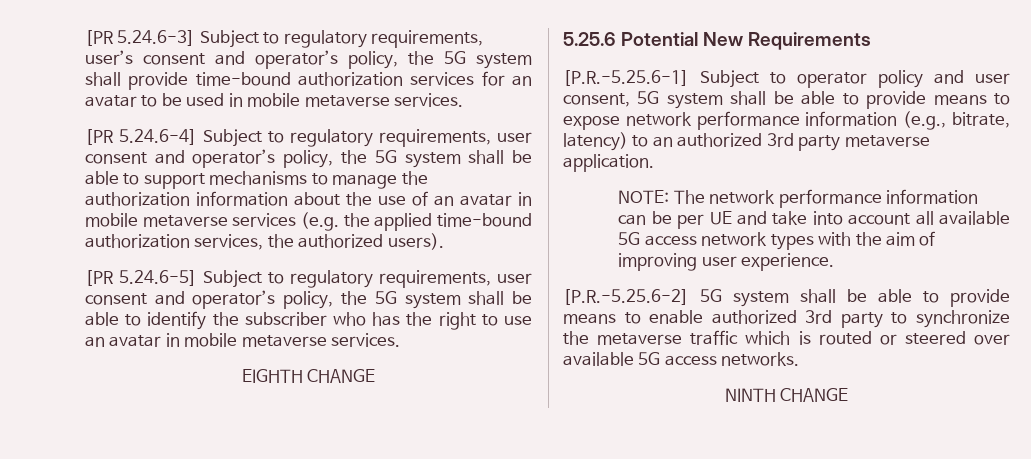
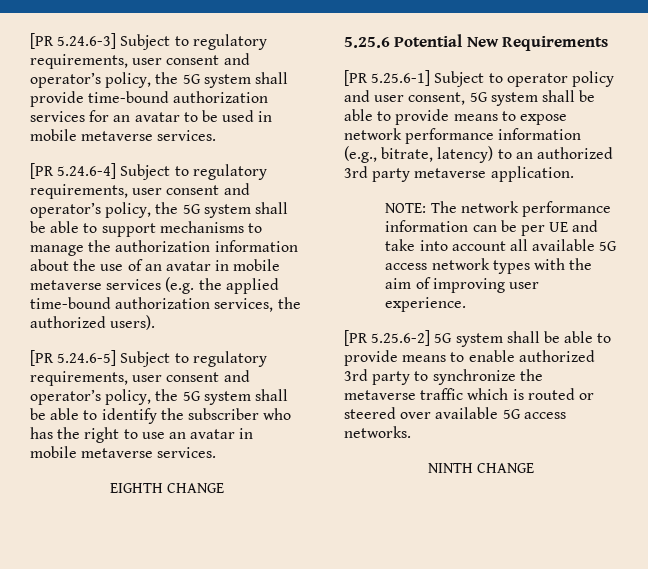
- [PR 5.24.6-3] Subject to regulatory requirements, user’s consent and operator’s policy, the 5G system shall provide time-bound authorization services for an avatar to be used in mobile metaverse services.
+ [PR 5.24.6-3] Subject to regulatory requirements, user consent and operator’s policy, the 5G system shall provide time-bound authorization services for an avatar to be used in mobile metaverse services.
- [P.R.-5.25.6-1] Subject to operator policy and user consent, 5G system shall be able to provide means to expose network performance information (e.g., bitrate, latency) to an authorized 3rd party metaverse application.
+ [PR 5.25.6-1] Subject to operator policy and user consent, 5G system shall be able to provide means to expose network performance information (e.g., bitrate, latency) to an authorized 3rd party metaverse application.
- [P.R.-5.25.6-2] 5G system shall be able to provide means to enable authorized 3rd party to synchronize the metaverse traffic which is routed or steered over available 5G access networks.
+ [PR 5.25.6-2] 5G system shall be able to provide means to enable authorized 3rd party to synchronize the metaverse traffic which is routed or steered over available 5G access networks.

